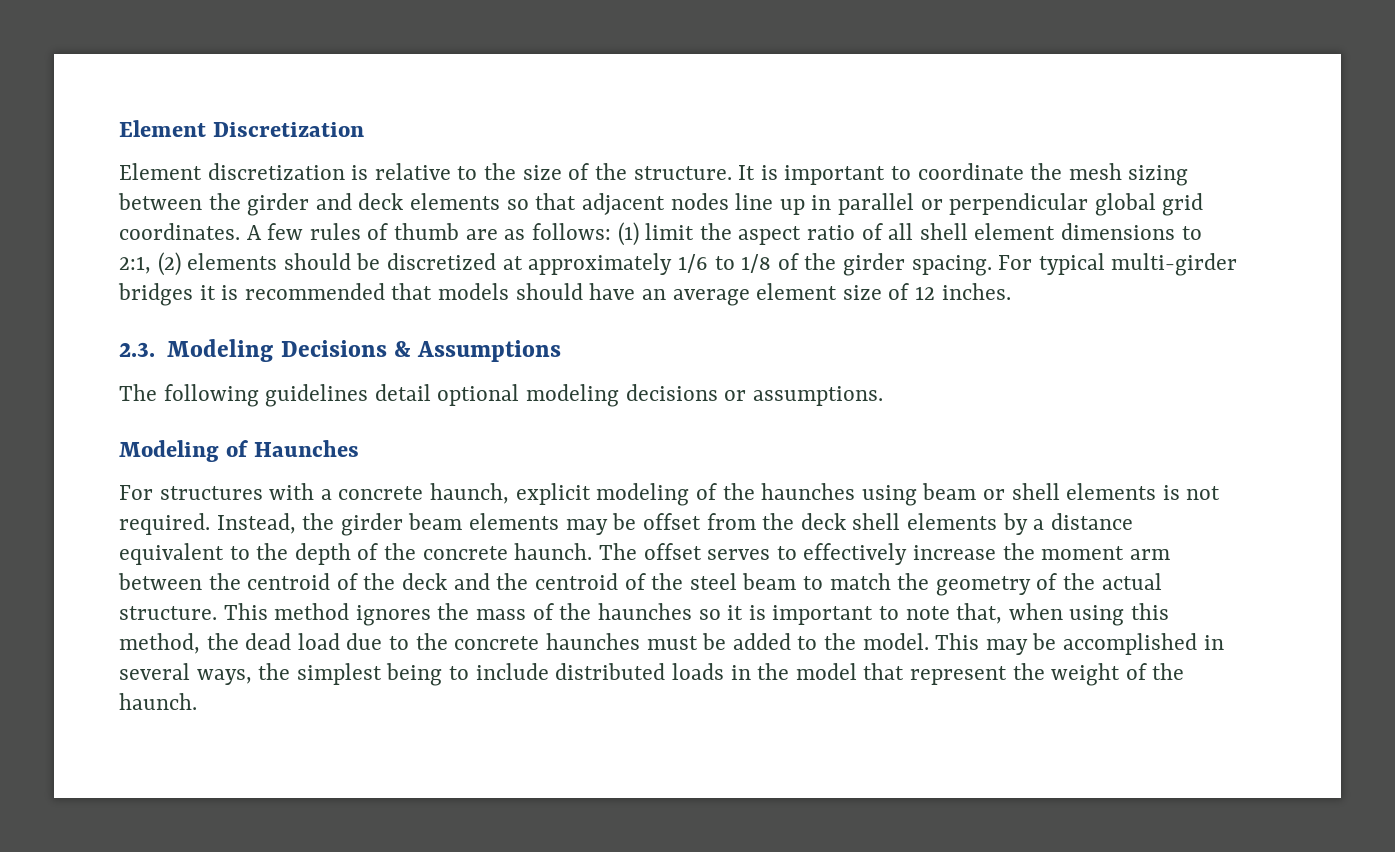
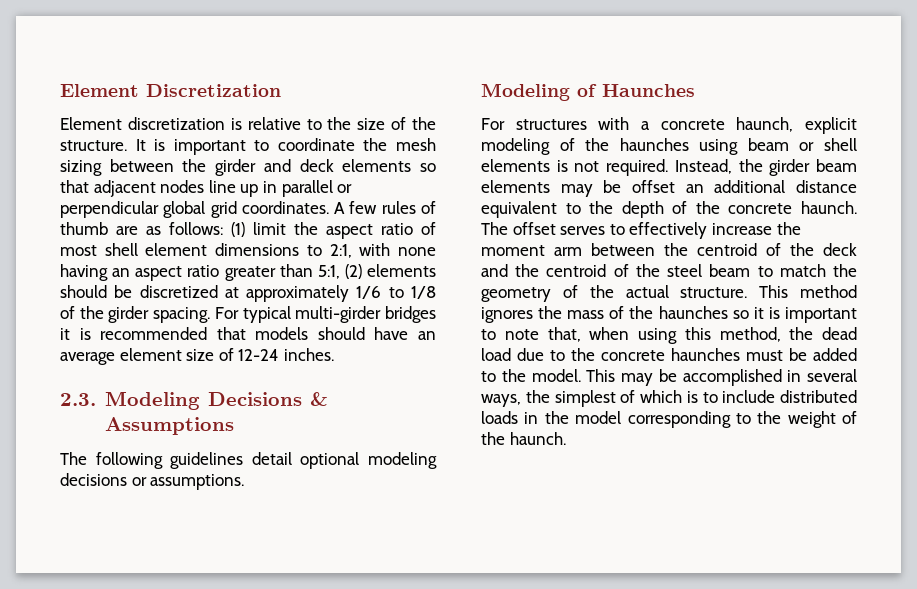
- A few rules of thumb are as follows: (1) limit the aspect ratio of all shell element dimensions to 2:1, (2) elements should be discretized at approximately 1/6 to 1/8 of the girder spacing.
+ A few rules of thumb are as follows: (1) limit the aspect ratio of most shell element dimensions to 2:1, with none having an aspect ratio greater than 5:1, (2) elements should be discretized at approximately 1/6 to 1/8 of the girder spacing.
- For typical multi-girder bridges it is recommended that models should have an average element size of 12 inches.
+ For typical multi-girder bridges it is recommended that models should have an average element size of 12-24 inches.
- Instead, the girder beam elements may be offset from the deck shell elements by a distance equivalent to the depth of the concrete haunch.
+ Instead, the girder beam elements may be offset an additional distance equivalent to the depth of the concrete haunch.
- This may be accomplished in several ways, the simplest being to include distributed loads in the model that represent the weight of the haunch.
+ This may be accomplished in several ways, the simplest of which is to include distributed loads in the model corresponding to the weight of the haunch.

